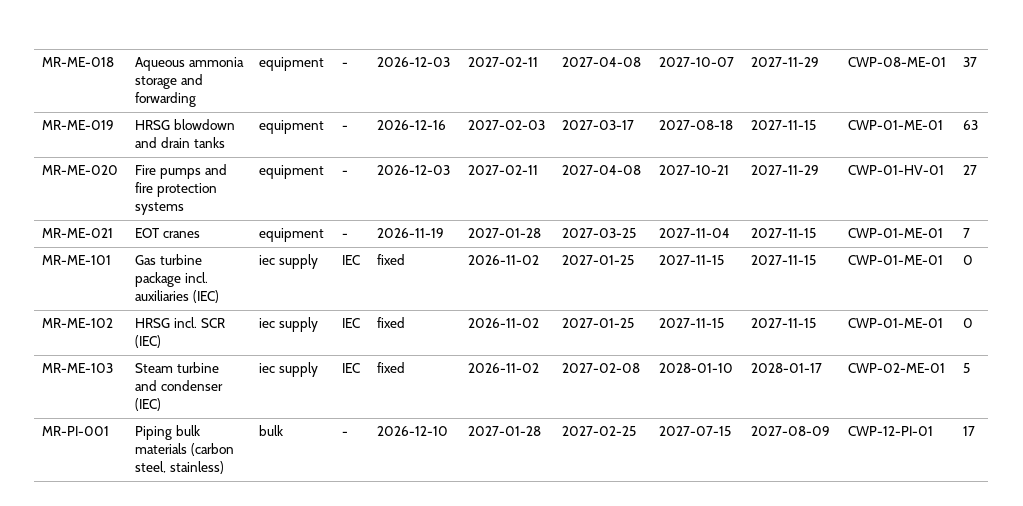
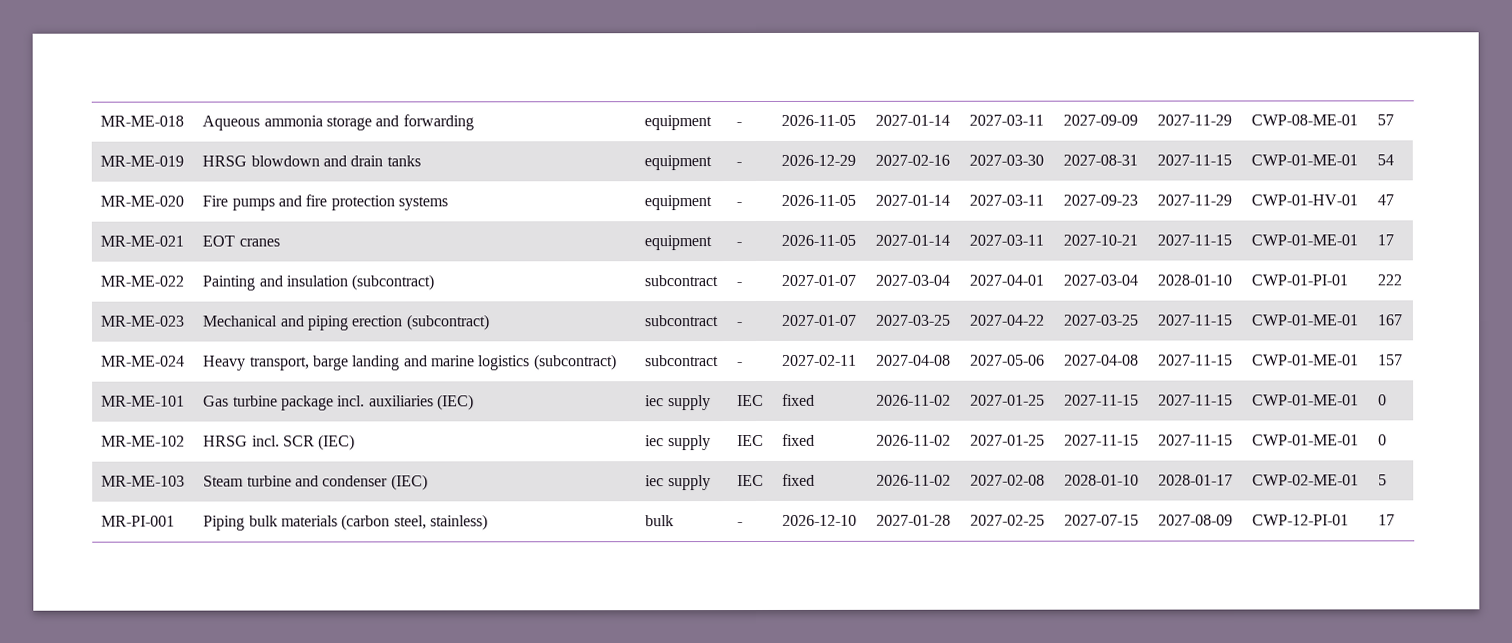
- MR-ME-018 | Aqueous ammonia storage and forwarding | equipment | - | 2026-12-03 | 2027-02-11 | 2027-04-08 | 2027-10-07 | 2027-11-29 | CWP-08-ME-01 | 37
+ MR-ME-018 | Aqueous ammonia storage and forwarding | equipment | - | 2026-11-05 | 2027-01-14 | 2027-03-11 | 2027-09-09 | 2027-11-29 | CWP-08-ME-01 | 57
- MR-ME-019 | HRSG blowdown and drain tanks | equipment | - | 2026-12-16 | 2027-02-03 | 2027-03-17 | 2027-08-18 | 2027-11-15 | CWP-01-ME-01 | 63
+ MR-ME-019 | HRSG blowdown and drain tanks | equipment | - | 2026-12-29 | 2027-02-16 | 2027-03-30 | 2027-08-31 | 2027-11-15 | CWP-01-ME-01 | 54
- MR-ME-020 | Fire pumps and fire protection systems | equipment | - | 2026-12-03 | 2027-02-11 | 2027-04-08 | 2027-10-21 | 2027-11-29 | CWP-01-HV-01 | 27
+ MR-ME-020 | Fire pumps and fire protection systems | equipment | - | 2026-11-05 | 2027-01-14 | 2027-03-11 | 2027-09-23 | 2027-11-29 | CWP-01-HV-01 | 47
- MR-ME-021 | EOT cranes | equipment | - | 2026-11-19 | 2027-01-28 | 2027-03-25 | 2027-11-04 | 2027-11-15 | CWP-01-ME-01 | 7
+ MR-ME-021 | EOT cranes | equipment | - | 2026-11-05 | 2027-01-14 | 2027-03-11 | 2027-10-21 | 2027-11-15 | CWP-01-ME-01 | 17
+ MR-ME-022 | Painting and insulation (subcontract) | subcontract | - | 2027-01-07 | 2027-03-04 | 2027-04-01 | 2027-03-04 | 2028-01-10 | CWP-01-PI-01 | 222
+ MR-ME-023 | Mechanical and piping erection (subcontract) | subcontract | - | 2027-01-07 | 2027-03-25 | 2027-04-22 | 2027-03-25 | 2027-11-15 | CWP-01-ME-01 | 167
+ MR-ME-024 | Heavy transport, barge landing and marine logistics (subcontract) | subcontract | - | 2027-02-11 | 2027-04-08 | 2027-05-06 | 2027-04-08 | 2027-11-15 | CWP-01-ME-01 | 157

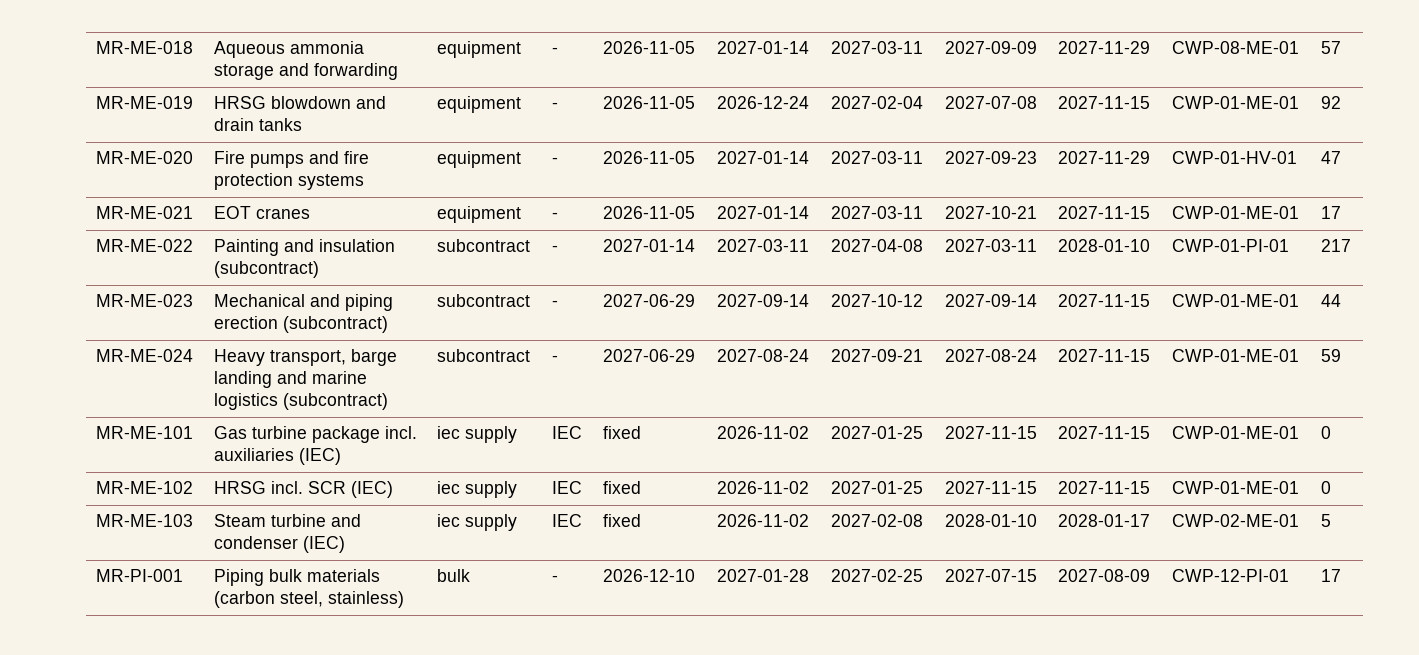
- MR-ME-019 | HRSG blowdown and drain tanks | equipment | - | 2026-12-29 | 2027-02-16 | 2027-03-30 | 2027-08-31 | 2027-11-15 | CWP-01-ME-01 | 54
+ MR-ME-019 | HRSG blowdown and drain tanks | equipment | - | 2026-11-05 | 2026-12-24 | 2027-02-04 | 2027-07-08 | 2027-11-15 | CWP-01-ME-01 | 92
- MR-ME-022 | Painting and insulation (subcontract) | subcontract | - | 2027-01-07 | 2027-03-04 | 2027-04-01 | 2027-03-04 | 2028-01-10 | CWP-01-PI-01 | 222
+ MR-ME-022 | Painting and insulation (subcontract) | subcontract | - | 2027-01-14 | 2027-03-11 | 2027-04-08 | 2027-03-11 | 2028-01-10 | CWP-01-PI-01 | 217
- MR-ME-023 | Mechanical and piping erection (subcontract) | subcontract | - | 2027-01-07 | 2027-03-25 | 2027-04-22 | 2027-03-25 | 2027-11-15 | CWP-01-ME-01 | 167
+ MR-ME-023 | Mechanical and piping erection (subcontract) | subcontract | - | 2027-06-29 | 2027-09-14 | 2027-10-12 | 2027-09-14 | 2027-11-15 | CWP-01-ME-01 | 44
- MR-ME-024 | Heavy transport, barge landing and marine logistics (subcontract) | subcontract | - | 2027-02-11 | 2027-04-08 | 2027-05-06 | 2027-04-08 | 2027-11-15 | CWP-01-ME-01 | 157
+ MR-ME-024 | Heavy transport, barge landing and marine logistics (subcontract) | subcontract | - | 2027-06-29 | 2027-08-24 | 2027-09-21 | 2027-08-24 | 2027-11-15 | CWP-01-ME-01 | 59

